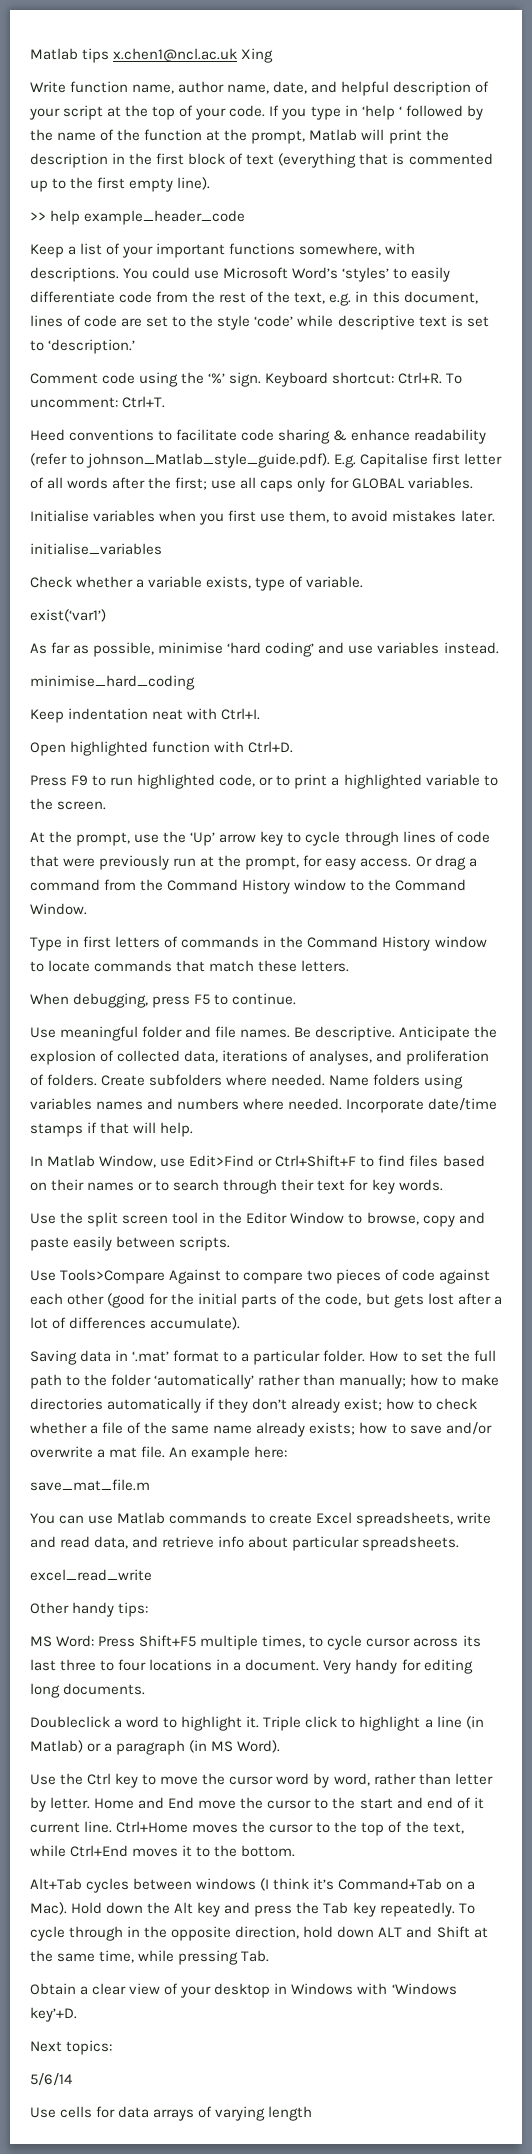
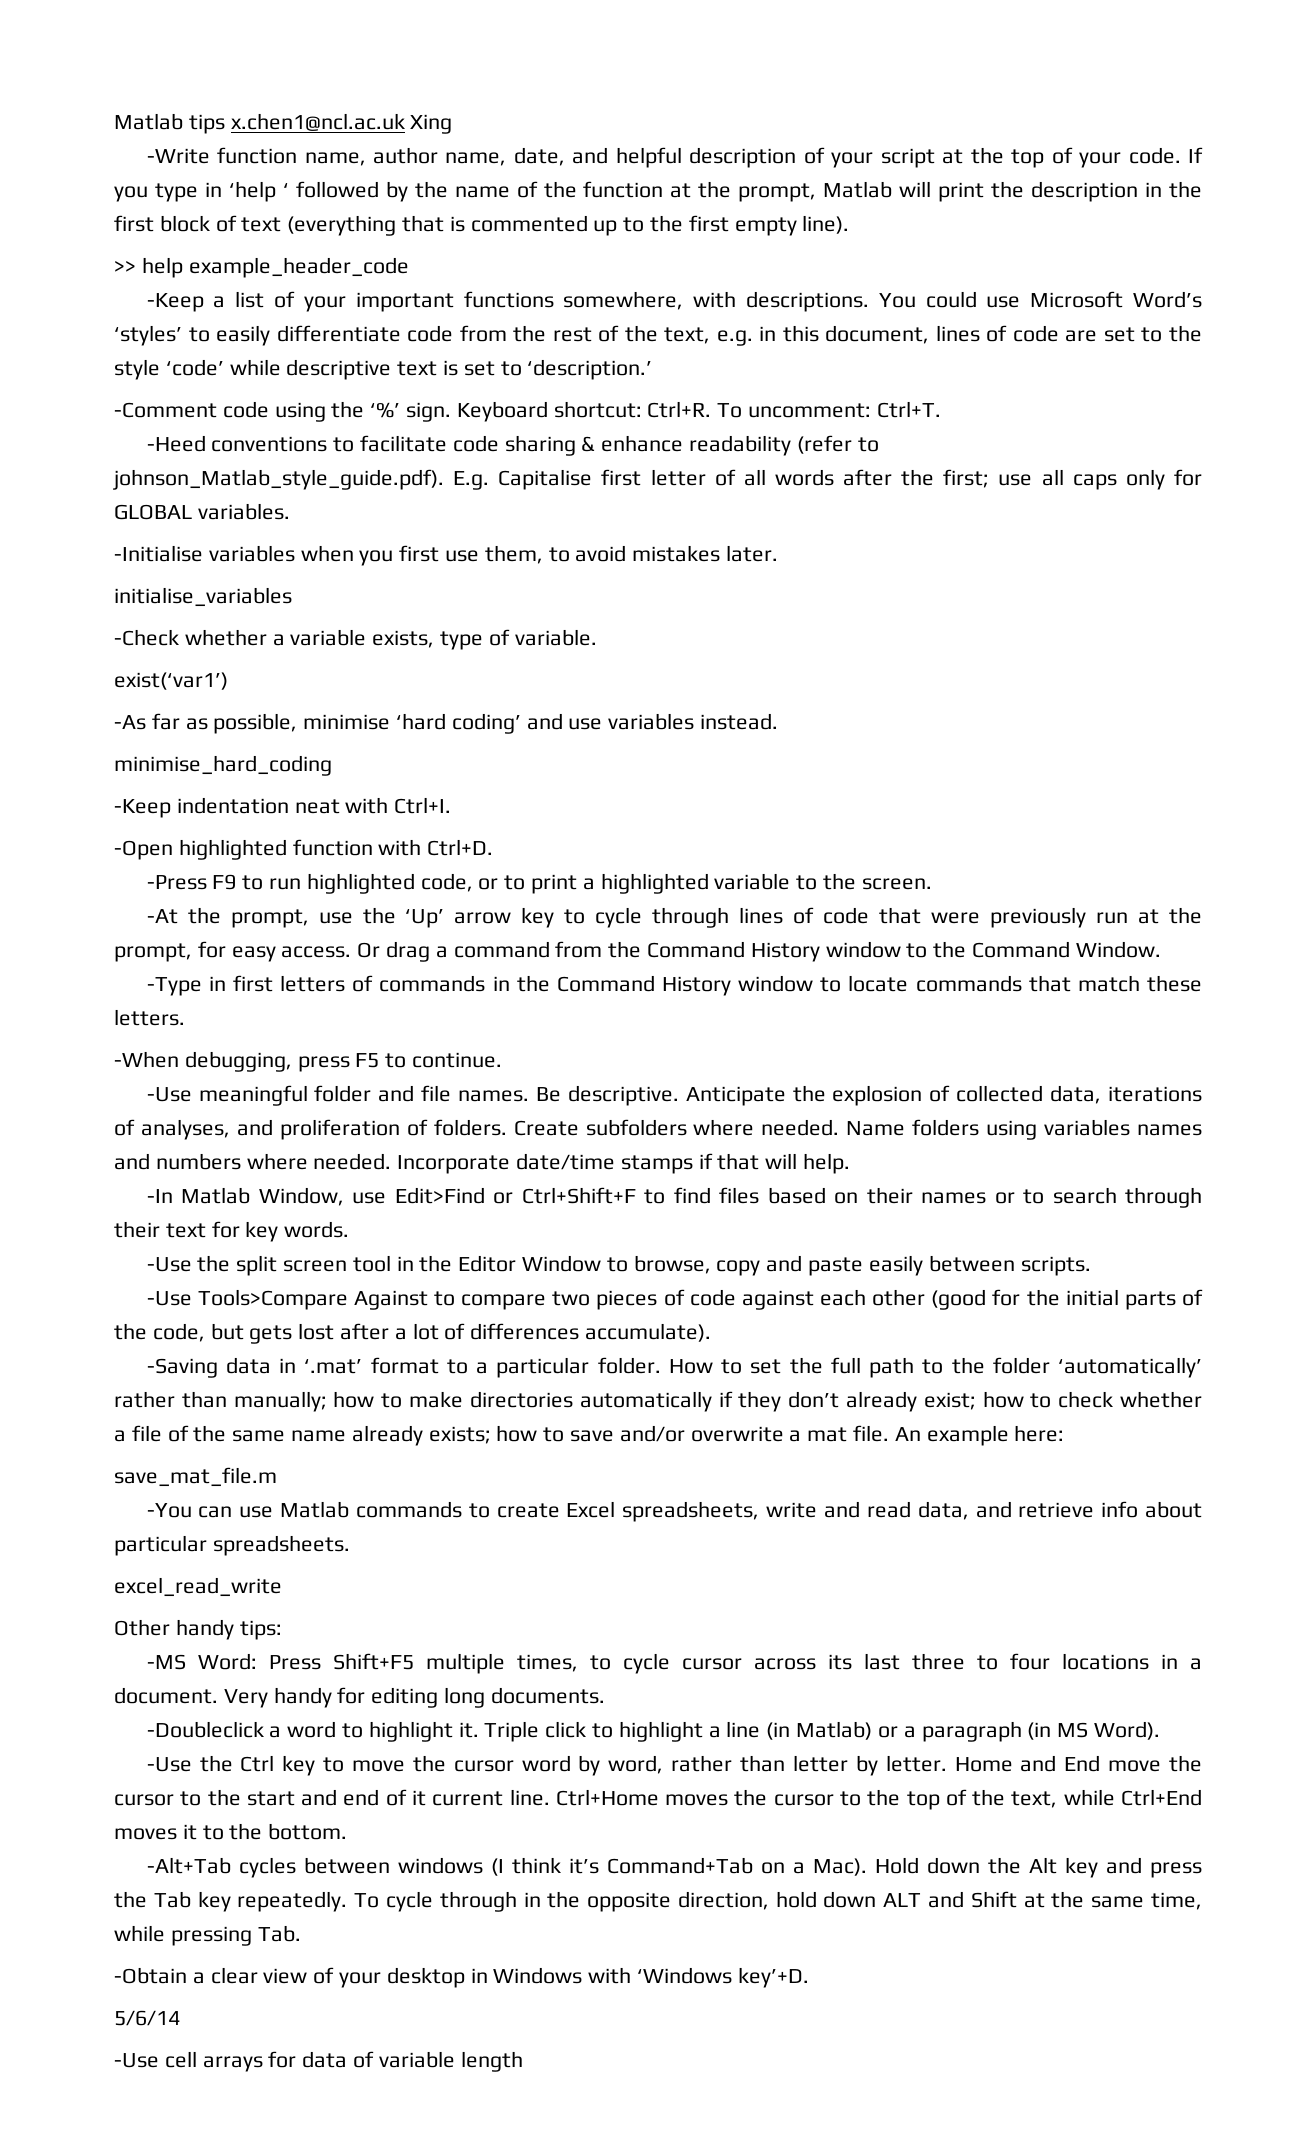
- Write function name, author name, date, and helpful description of your script at the top of your code.
+ -Write function name, author name, date, and helpful description of your script at the top of your code.
- Keep a list of your important functions somewhere, with descriptions.
+ -Keep a list of your important functions somewhere, with descriptions.
- Comment code using the ‘%’ sign.
+ -Comment code using the ‘%’ sign.
- Heed conventions to facilitate code sharing & enhance readability (refer to johnson_Matlab_style_guide.pdf). E.g. Capitalise first letter of all words after the first; use all caps only for GLOBAL variables.
+ -Heed conventions to facilitate code sharing & enhance readability (refer to johnson_Matlab_style_guide.pdf). E.g. Capitalise first letter of all words after the first; use all caps only for GLOBAL variables.
- Initialise variables when you first use them, to avoid mistakes later.
+ -Initialise variables when you first use them, to avoid mistakes later.
- Check whether a variable exists, type of variable.
+ -Check whether a variable exists, type of variable.
- As far as possible, minimise ‘hard coding’ and use variables instead.
+ -As far as possible, minimise ‘hard coding’ and use variables instead.
- Keep indentation neat with Ctrl+I.
+ -Keep indentation neat with Ctrl+I.
- Open highlighted function with Ctrl+D.
+ -Open highlighted function with Ctrl+D.
- Press F9 to run highlighted code, or to print a highlighted variable to the screen.
+ -Press F9 to run highlighted code, or to print a highlighted variable to the screen.
- At the prompt, use the ‘Up’ arrow key to cycle through lines of code that were previously run at the prompt, for easy access.
+ -At the prompt, use the ‘Up’ arrow key to cycle through lines of code that were previously run at the prompt, for easy access.
- Type in first letters of commands in the Command History window to locate commands that match these letters.
+ -Type in first letters of commands in the Command History window to locate commands that match these letters.
- When debugging, press F5 to continue.
+ -When debugging, press F5 to continue.
- Use meaningful folder and file names.
+ -Use meaningful folder and file names.
- In Matlab Window, use Edit>Find or Ctrl+Shift+F to find files based on their names or to search through their text for key words.
+ -In Matlab Window, use Edit>Find or Ctrl+Shift+F to find files based on their names or to search through their text for key words.
- Use the split screen tool in the Editor Window to browse, copy and paste easily between scripts.
+ -Use the split screen tool in the Editor Window to browse, copy and paste easily between scripts.
- Use Tools>Compare Against to compare two pieces of code against each other (good for the initial parts of the code, but gets lost after a lot of differences accumulate).
+ -Use Tools>Compare Against to compare two pieces of code against each other (good for the initial parts of the code, but gets lost after a lot of differences accumulate).
- Saving data in ‘.mat’ format to a particular folder.
+ -Saving data in ‘.mat’ format to a particular folder.
- You can use Matlab commands to create Excel spreadsheets, write and read data, and retrieve info about particular spreadsheets.
+ -You can use Matlab commands to create Excel spreadsheets, write and read data, and retrieve info about particular spreadsheets.
- MS Word: Press Shift+F5 multiple times, to cycle cursor across its last three to four locations in a document.
+ -MS Word: Press Shift+F5 multiple times, to cycle cursor across its last three to four locations in a document.
- Doubleclick a word to highlight it.
+ -Doubleclick a word to highlight it.
- Use the Ctrl key to move the cursor word by word, rather than letter by letter.
+ -Use the Ctrl key to move the cursor word by word, rather than letter by letter.
- Alt+Tab cycles between windows (I think it’s Command+Tab on a Mac).
+ -Alt+Tab cycles between windows (I think it’s Command+Tab on a Mac).
- Obtain a clear view of your desktop in Windows with ‘Windows key’+D.
+ -Obtain a clear view of your desktop in Windows with ‘Windows key’+D.
- Next topics:
- Use cells for data arrays of varying length
+ -Use cell arrays for data of variable length

